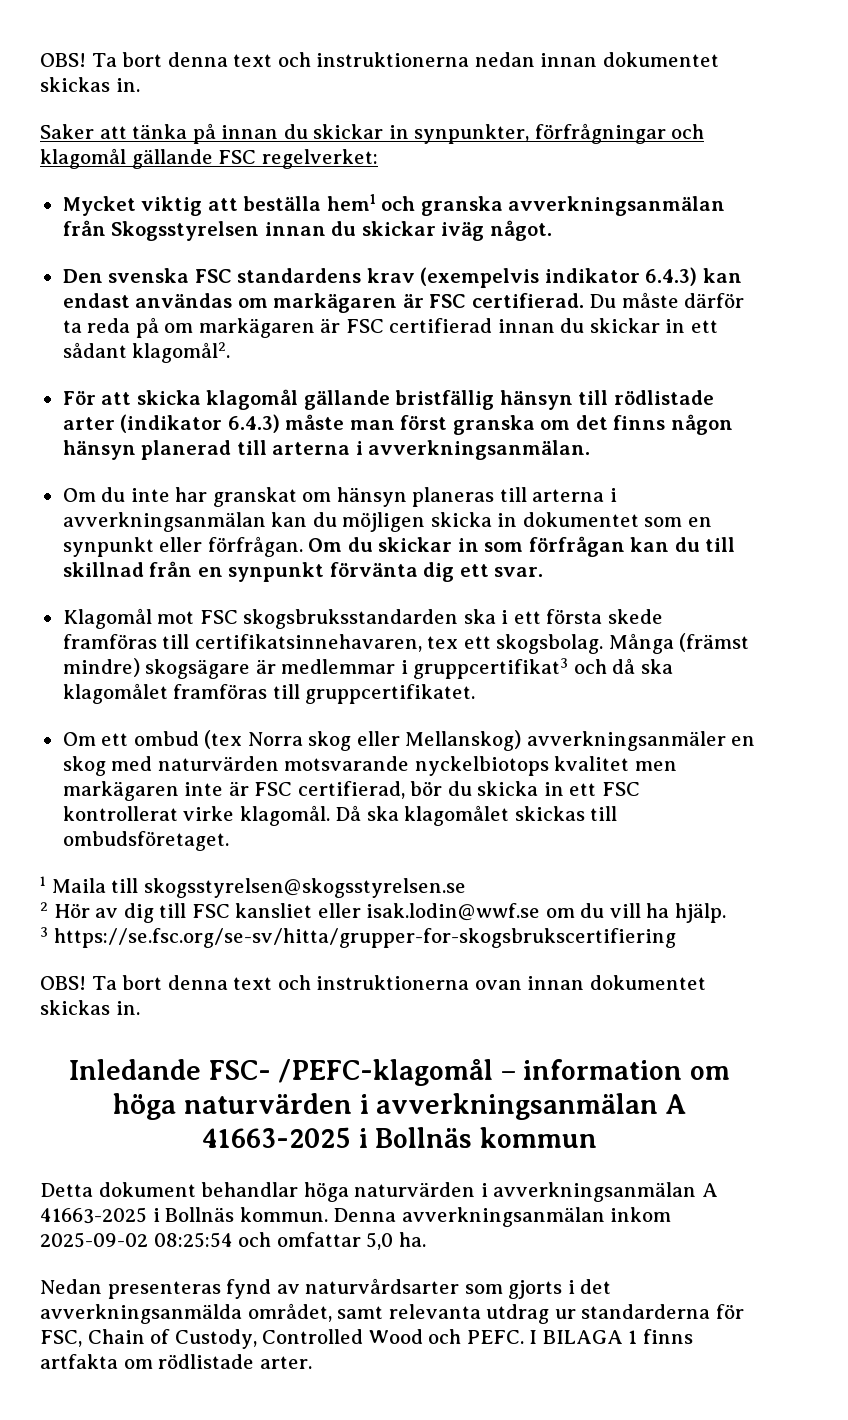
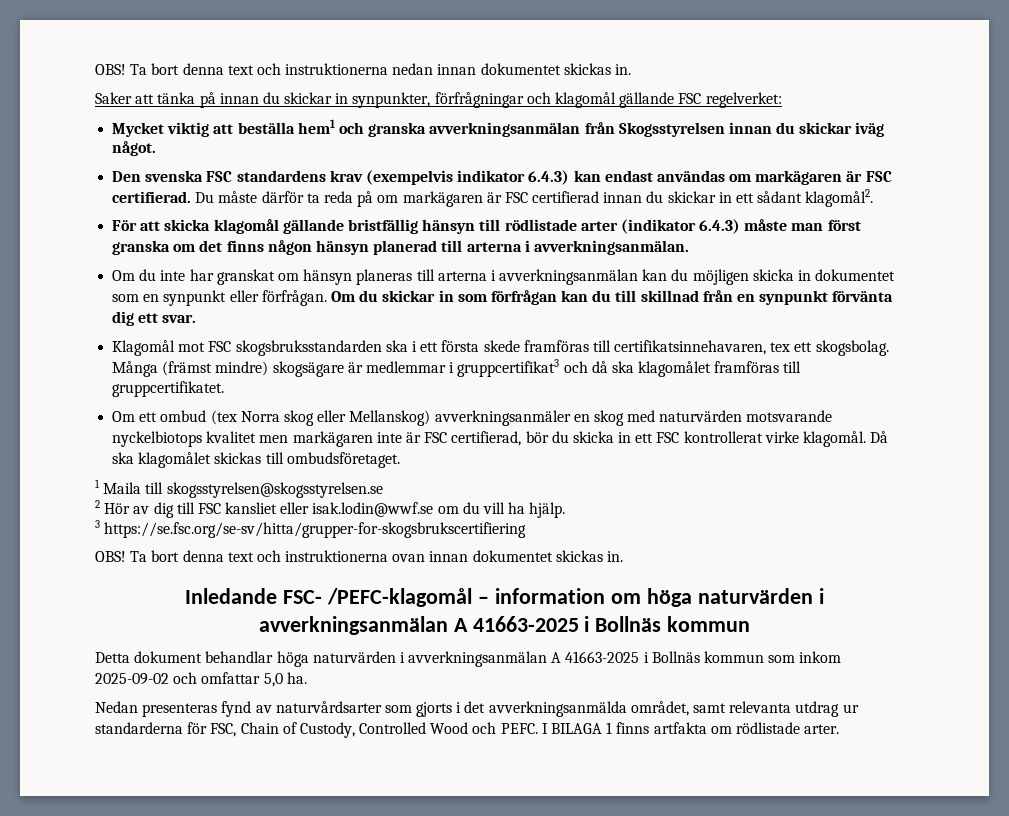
- Detta dokument behandlar höga naturvärden i avverkningsanmälan A 41663-2025 i Bollnäs kommun. Denna avverkningsanmälan inkom 2025-09-02 08:25:54 och omfattar 5,0 ha.
+ Detta dokument behandlar höga naturvärden i avverkningsanmälan A 41663-2025 i Bollnäs kommun som inkom 2025-09-02 och omfattar 5,0 ha.

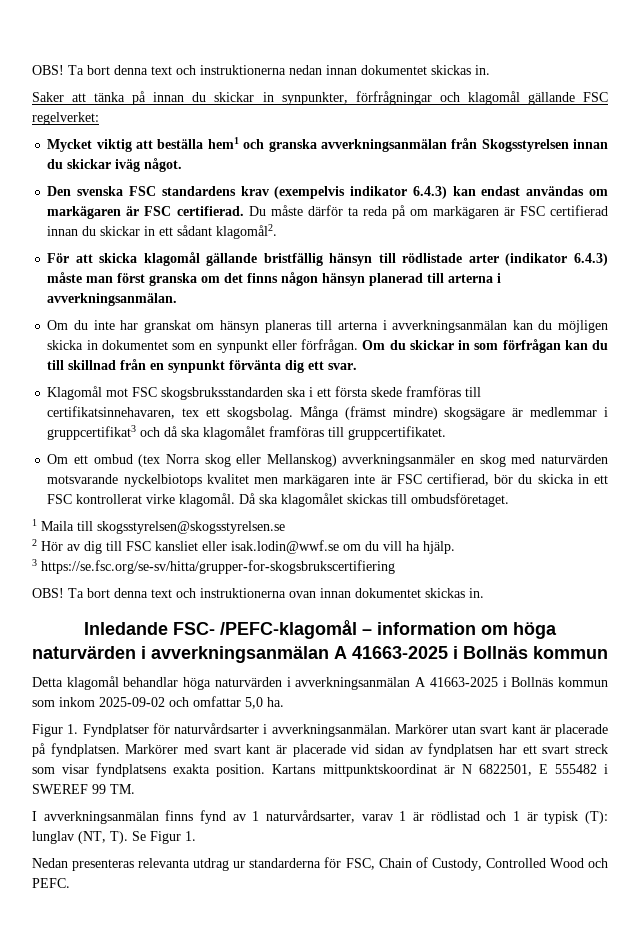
- Detta dokument behandlar höga naturvärden i avverkningsanmälan A 41663-2025 i Bollnäs kommun som inkom 2025-09-02 och omfattar 5,0 ha.
+ Detta klagomål behandlar höga naturvärden i avverkningsanmälan A 41663-2025 i Bollnäs kommun som inkom 2025-09-02 och omfattar 5,0 ha.
- Nedan presenteras fynd av naturvårdsarter som gjorts i det avverkningsanmälda området, samt relevanta utdrag ur standarderna för FSC, Chain of Custody, Controlled Wood och PEFC. I BILAGA 1 finns artfakta om rödlistade arter.
+ Figur 1. Fyndplatser för naturvårdsarter i avverkningsanmälan. Markörer utan svart kant är placerade på fyndplatsen. Markörer med svart kant är placerade vid sidan av fyndplatsen har ett svart streck som visar fyndplatsens exakta position. Kartans mittpunktskoordinat är N 6822501, E 555482 i SWEREF 99 TM.
+ I avverkningsanmälan finns fynd av 1 naturvårdsarter, varav 1 är rödlistad och 1 är typisk (T): lunglav (NT, T). Se Figur 1.
+ Nedan presenteras relevanta utdrag ur standarderna för FSC, Chain of Custody, Controlled Wood och PEFC.

